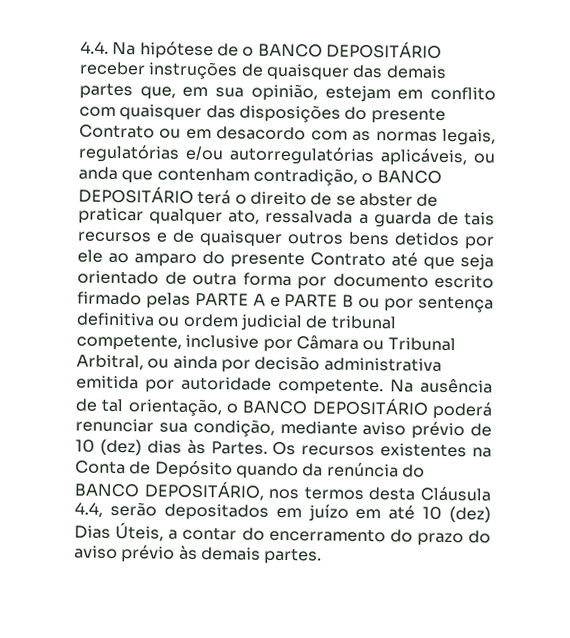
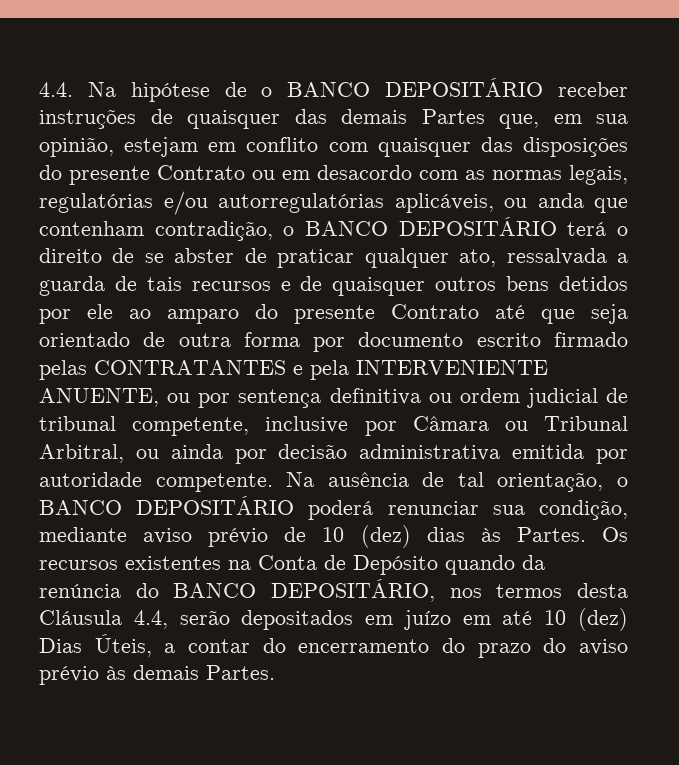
- 4.4. Na hipótese de o BANCO DEPOSITÁRIO receber instruções de quaisquer das demais partes que, em sua opinião, estejam em conflito com quaisquer das disposições do presente Contrato ou em desacordo com as normas legais, regulatórias e/ou autorregulatórias aplicáveis, ou anda que contenham contradição, o BANCO DEPOSITÁRIO terá o direito de se abster de praticar qualquer ato, ressalvada a guarda de tais recursos e de quaisquer outros bens detidos por ele ao amparo do presente Contrato até que seja orientado de outra forma por documento escrito firmado pelas PARTE A e PARTE B ou por sentença definitiva ou ordem judicial de tribunal competente, inclusive por Câmara ou Tribunal Arbitral, ou ainda por decisão administrativa emitida por autoridade competente.
+ 4.4. Na hipótese de o BANCO DEPOSITÁRIO receber instruções de quaisquer das demais Partes que, em sua opinião, estejam em conflito com quaisquer das disposições do presente Contrato ou em desacordo com as normas legais, regulatórias e/ou autorregulatórias aplicáveis, ou anda que contenham contradição, o BANCO DEPOSITÁRIO terá o direito de se abster de praticar qualquer ato, ressalvada a guarda de tais recursos e de quaisquer outros bens detidos por ele ao amparo do presente Contrato até que seja orientado de outra forma por documento escrito firmado pelas CONTRATANTES e pela INTERVENIENTE ANUENTE, ou por sentença definitiva ou ordem judicial de tribunal competente, inclusive por Câmara ou Tribunal Arbitral, ou ainda por decisão administrativa emitida por autoridade competente.
- Os recursos existentes na Conta de Depósito quando da renúncia do BANCO DEPOSITÁRIO, nos termos desta Cláusula 4.4, serão depositados em juízo em até 10 (dez) Dias Úteis, a contar do encerramento do prazo do aviso prévio às demais partes.
+ Os recursos existentes na Conta de Depósito quando da renúncia do BANCO DEPOSITÁRIO, nos termos desta Cláusula 4.4, serão depositados em juízo em até 10 (dez) Dias Úteis, a contar do encerramento do prazo do aviso prévio às demais Partes.

